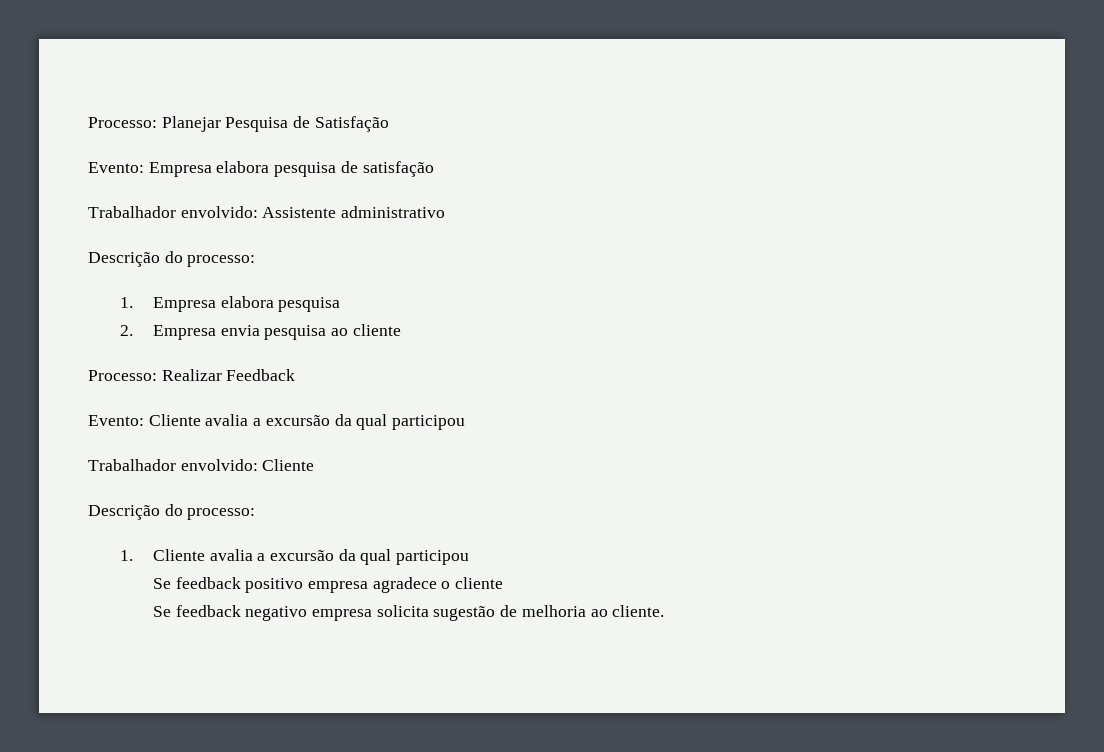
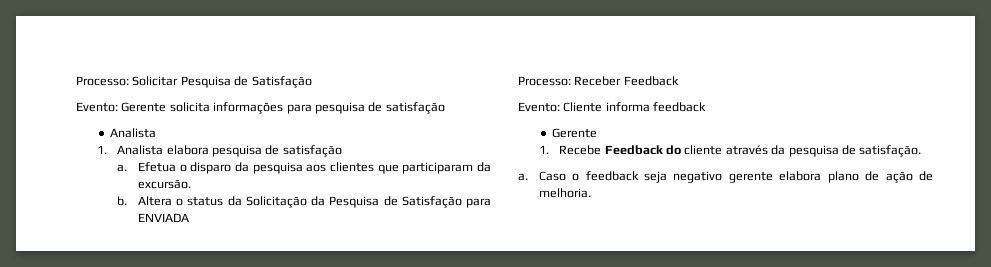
- Processo: Planejar Pesquisa de Satisfação
+ Processo: Solicitar Pesquisa de Satisfação
- Evento: Empresa elabora pesquisa de satisfação
- Trabalhador envolvido: Assistente administrativo
- Descrição do processo:
- 1. Empresa elabora pesquisa
- 2. Empresa envia pesquisa ao cliente
- Processo: Realizar Feedback
+ Evento: Gerente solicita informações para pesquisa de satisfação
+ Analista
+ 1. Analista elabora pesquisa de satisfação
+ a. Efetua o disparo da pesquisa aos clientes que participaram da excursão.
+ b. Altera o status da Solicitação da Pesquisa de Satisfação para ENVIADA
+ Processo: Receber Feedback
- Evento: Cliente avalia a excursão da qual participou
- Trabalhador envolvido: Cliente
- Descrição do processo:
- 1. Cliente avalia a excursão da qual participou
- Se feedback positivo empresa agradece o cliente
- Se feedback negativo empresa solicita sugestão de melhoria ao cliente.
+ Evento: Cliente informa feedback
+ Gerente
+ 1. Recebe Feedback do cliente através da pesquisa de satisfação.
+ a. Caso o feedback seja negativo gerente elabora plano de ação de melhoria.

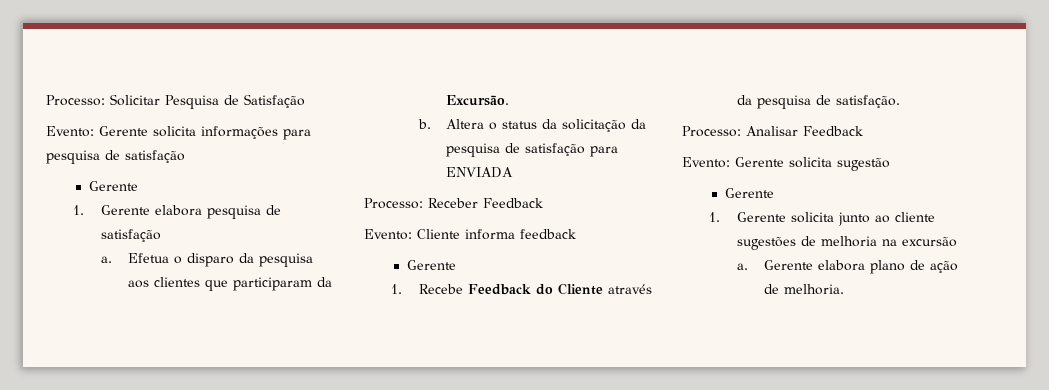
  Evento: Gerente solicita informações para pesquisa de satisfação
- Analista
- 1. Analista elabora pesquisa de satisfação
+ Gerente
+ 1. Gerente elabora pesquisa de satisfação
- Efetua o disparo da pesquisa aos clientes que participaram da excursão.
+ Efetua o disparo da pesquisa aos clientes que participaram da Excursão.
- Altera o status da Solicitação da Pesquisa de Satisfação para ENVIADA
+ Altera o status da solicitação da pesquisa de satisfação para ENVIADA
- 1. Recebe Feedback do cliente através da pesquisa de satisfação.
+ 1. Recebe Feedback do Cliente através da pesquisa de satisfação.
- a. Caso o feedback seja negativo gerente elabora plano de ação de melhoria.
+ Processo: Analisar Feedback
+ Evento: Gerente solicita sugestão
+ Gerente
+ 1. Gerente solicita junto ao cliente sugestões de melhoria na excursão
+ a. Gerente elabora plano de ação de melhoria.

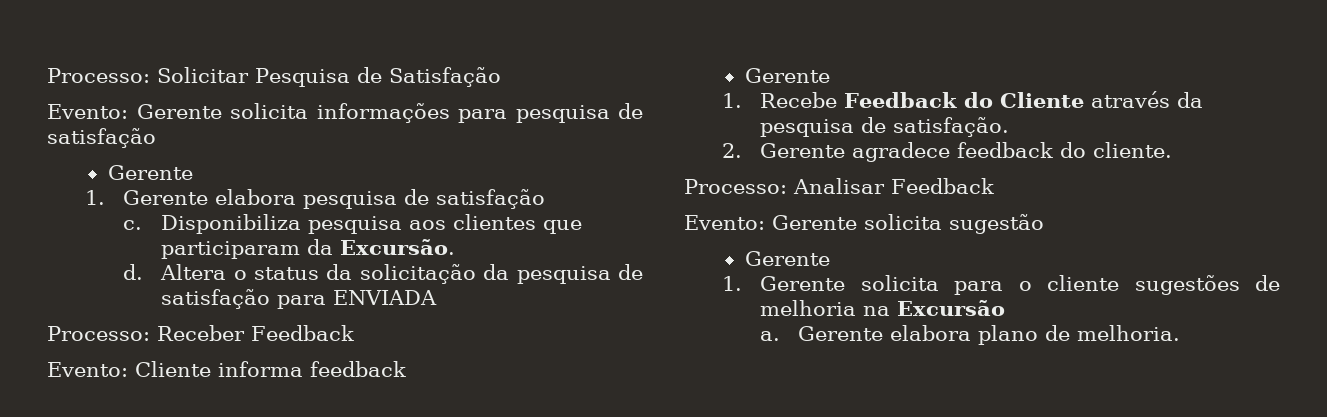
- a. Efetua o disparo da pesquisa aos clientes que participaram da Excursão.
+ c. Disponibiliza pesquisa aos clientes que participaram da Excursão.
- b.
+ d.
+ 2. Gerente agradece feedback do cliente.
- 1. Gerente solicita junto ao cliente sugestões de melhoria na excursão
+ 1. Gerente solicita para o cliente sugestões de melhoria na Excursão
- Gerente elabora plano de ação de melhoria.
+ Gerente elabora plano de melhoria.

